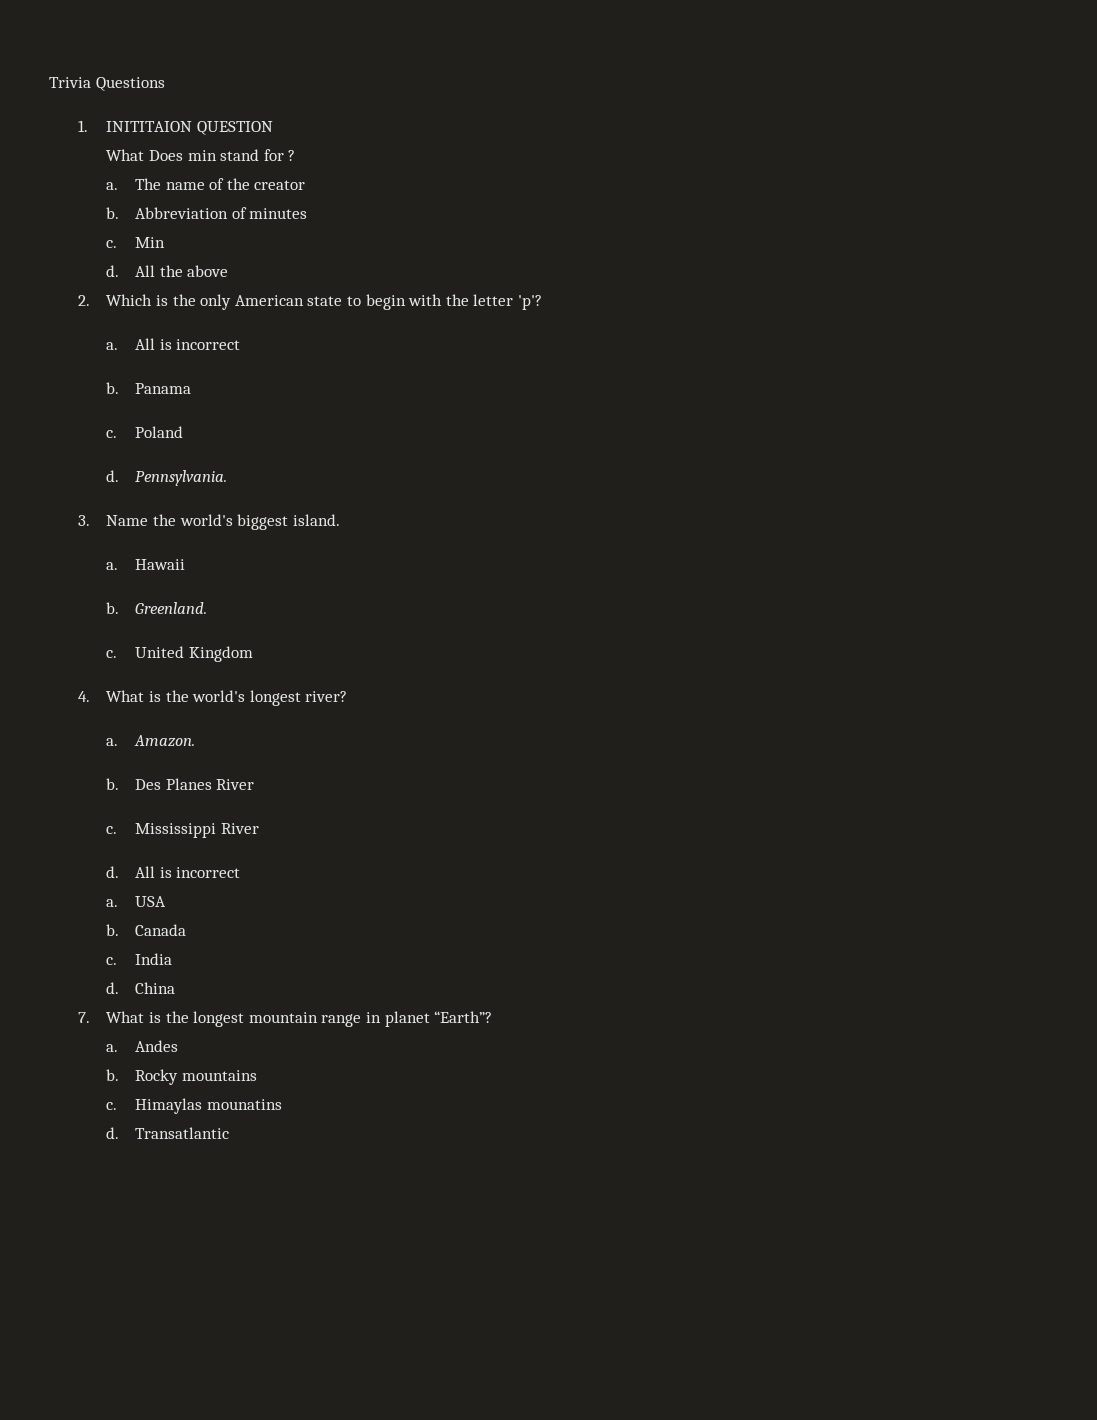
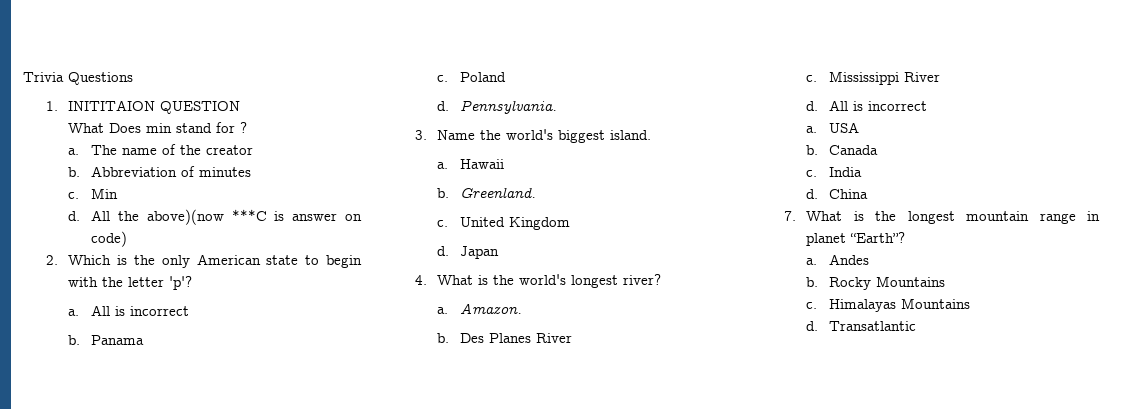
- All the above
+ All the above)(now ***C is answer on code)
+ d. Japan
- Rocky mountains
- c. Himaylas mounatins
+ Rocky Mountains
+ c. Himalayas Mountains

